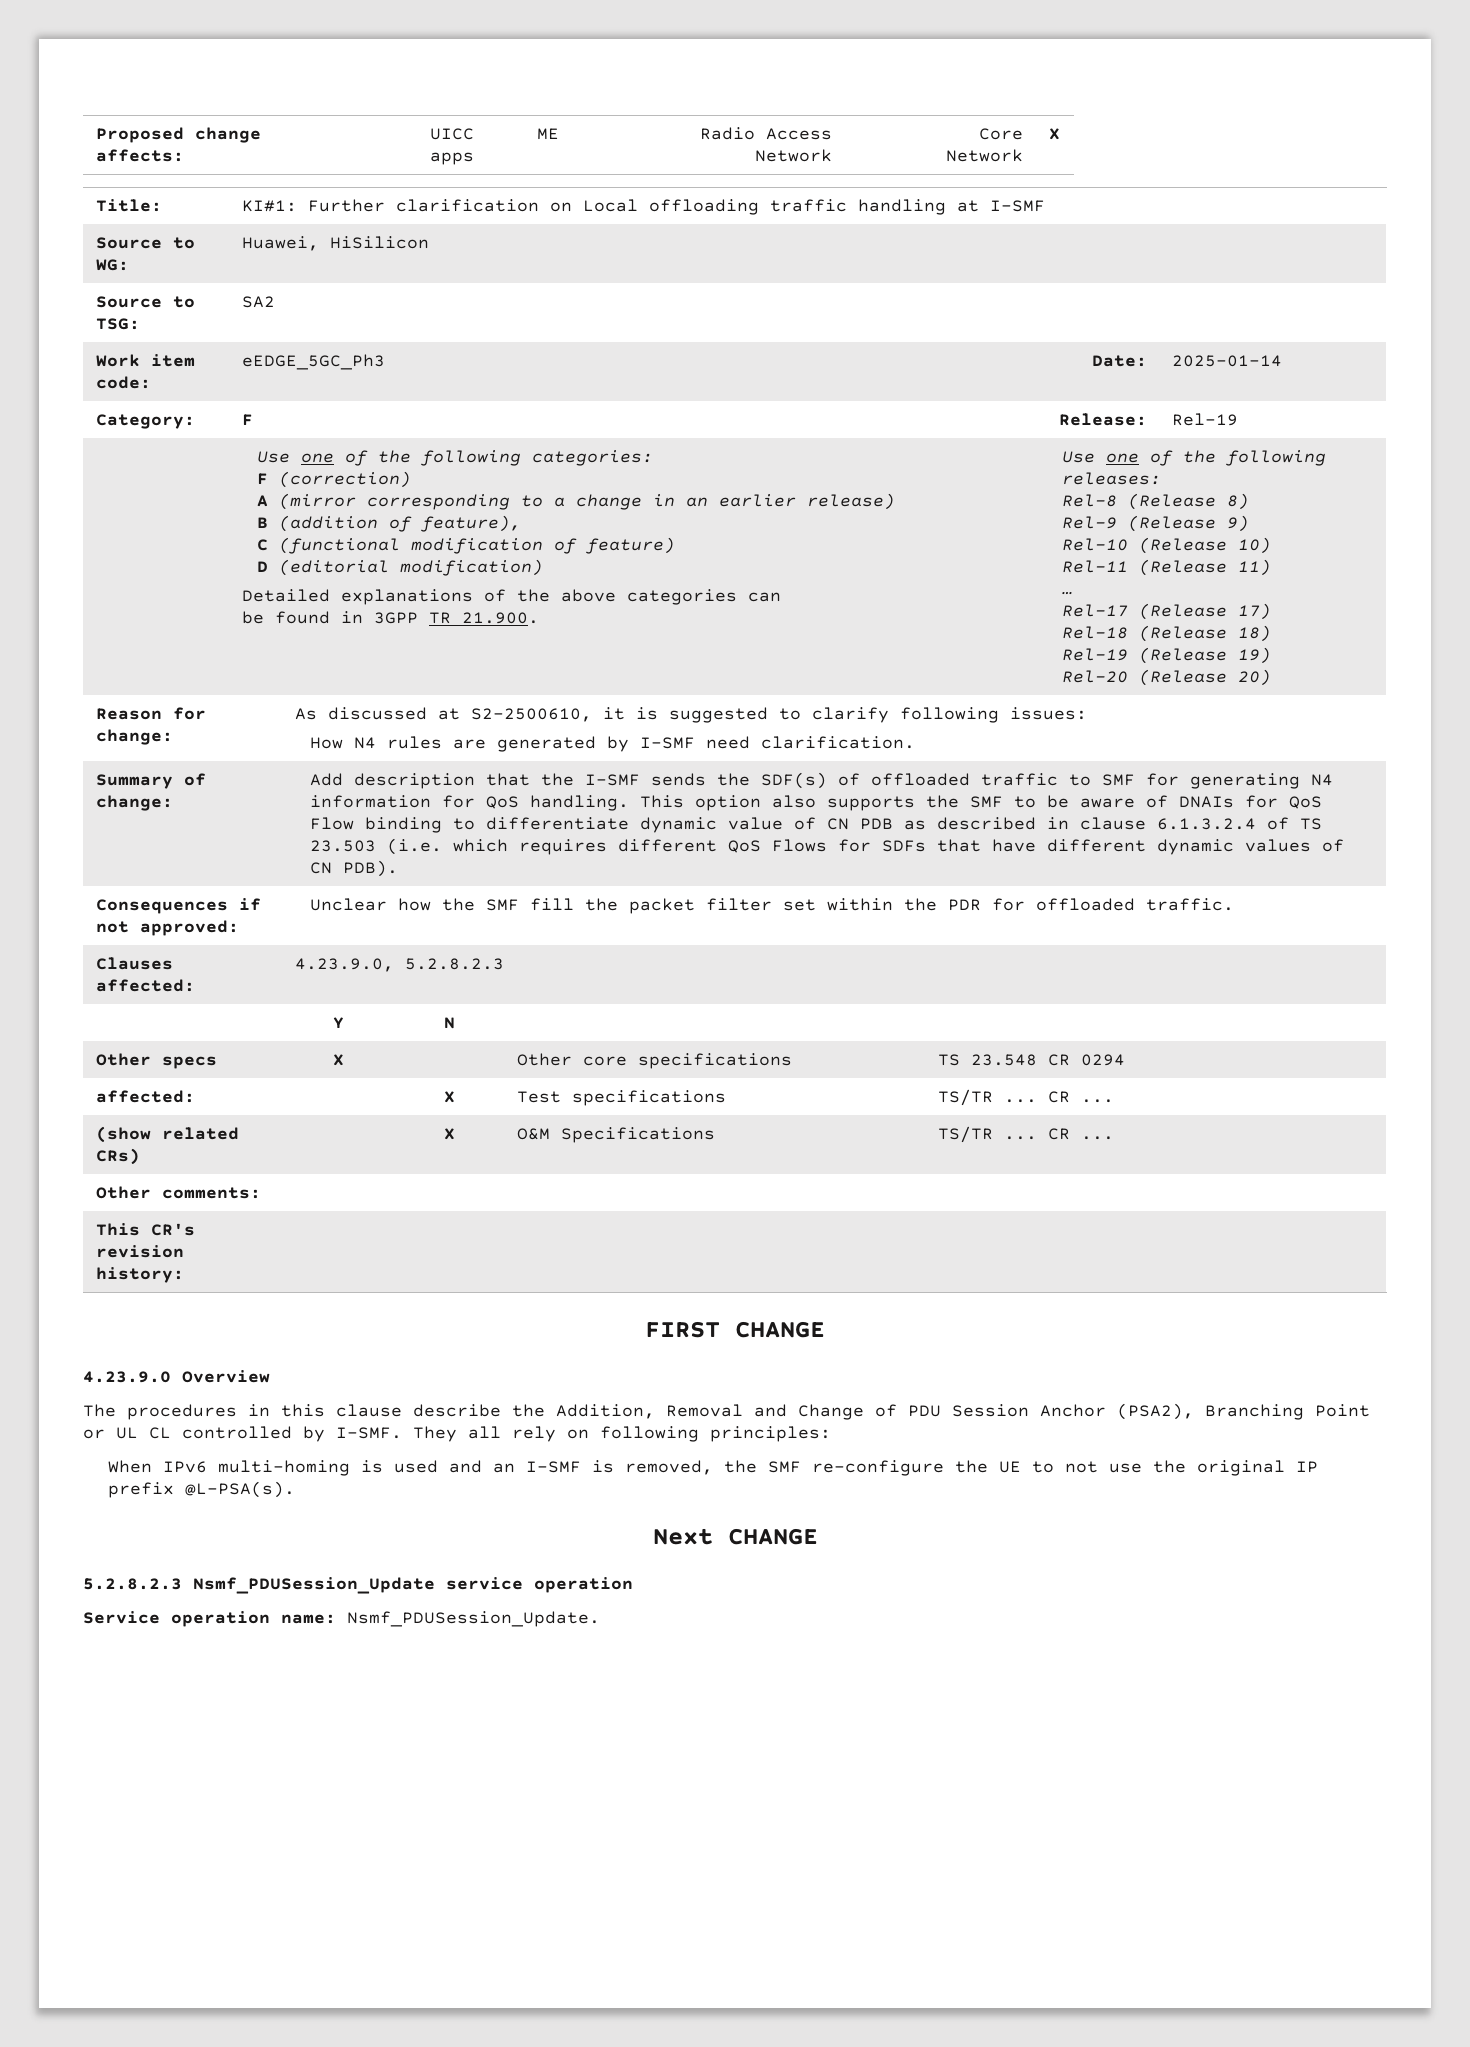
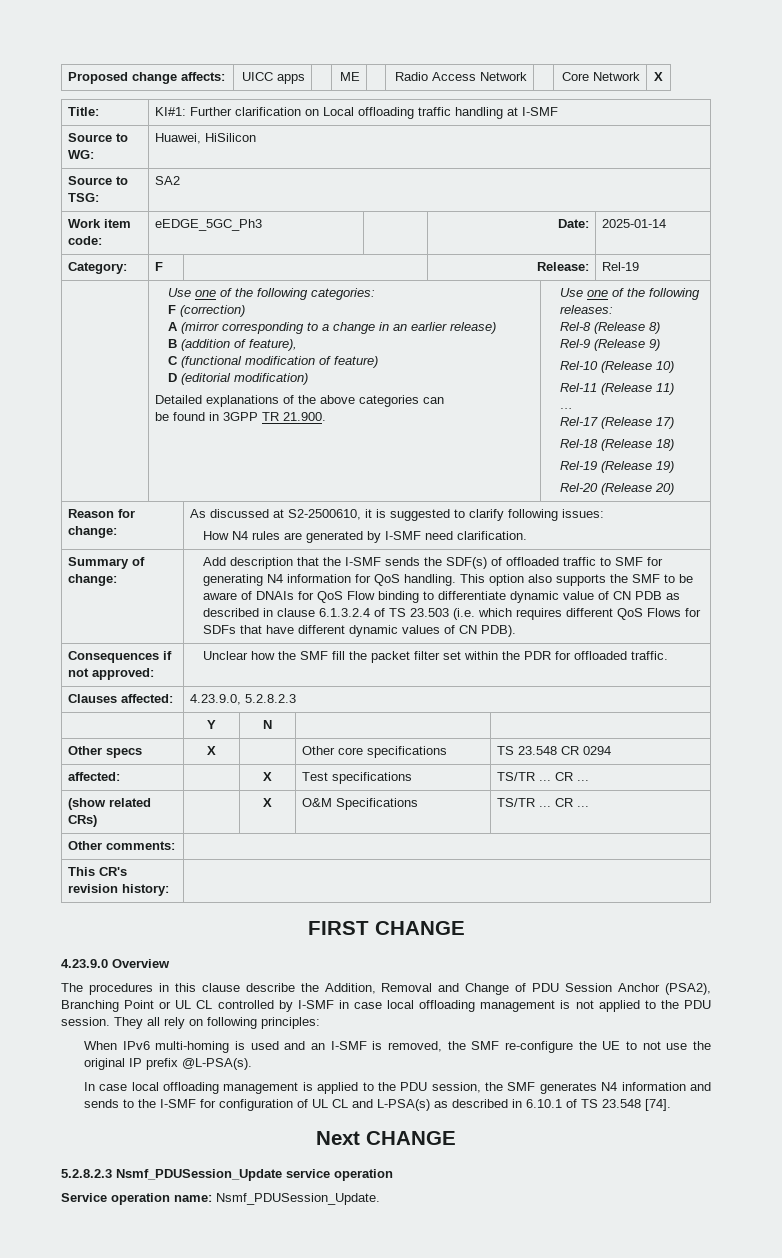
- The procedures in this clause describe the Addition, Removal and Change of PDU Session Anchor (PSA2), Branching Point or UL CL controlled by I-SMF.
+ The procedures in this clause describe the Addition, Removal and Change of PDU Session Anchor (PSA2), Branching Point or UL CL controlled by I-SMF in case local offloading management is not applied to the PDU session.
+ In case local offloading management is applied to the PDU session, the SMF generates N4 information and sends to the I-SMF for configuration of UL CL and L-PSA(s) as described in 6.10.1 of TS 23.548 [74].

